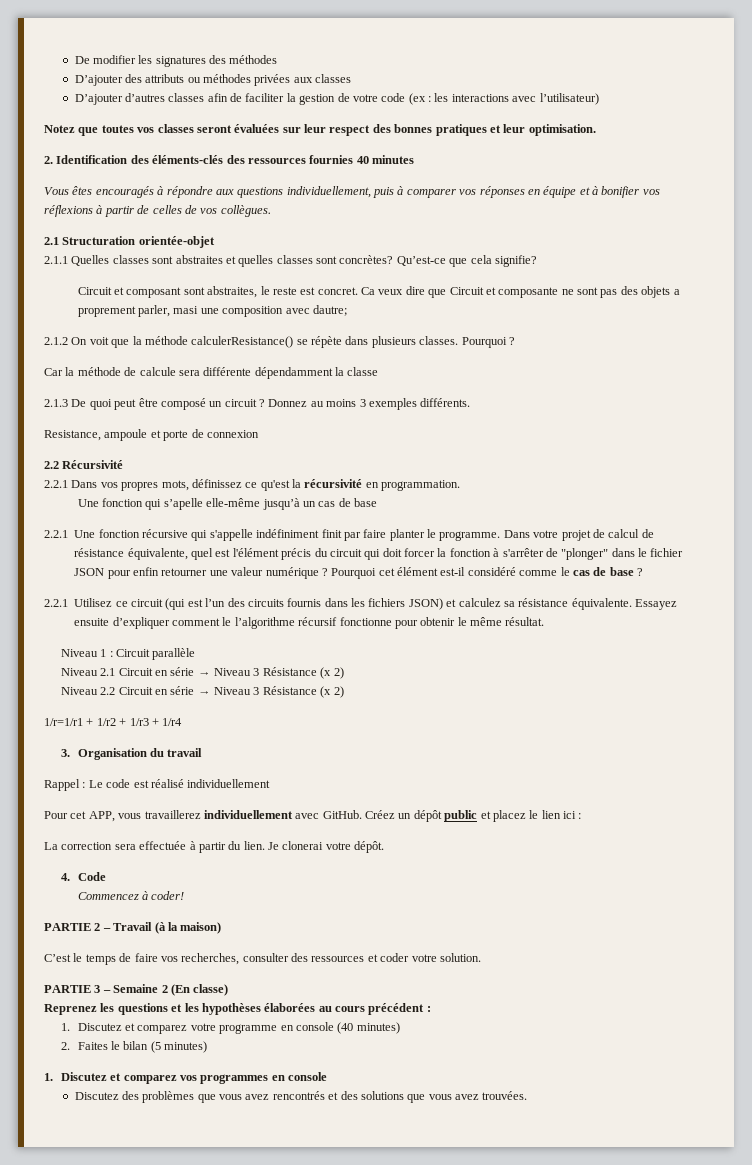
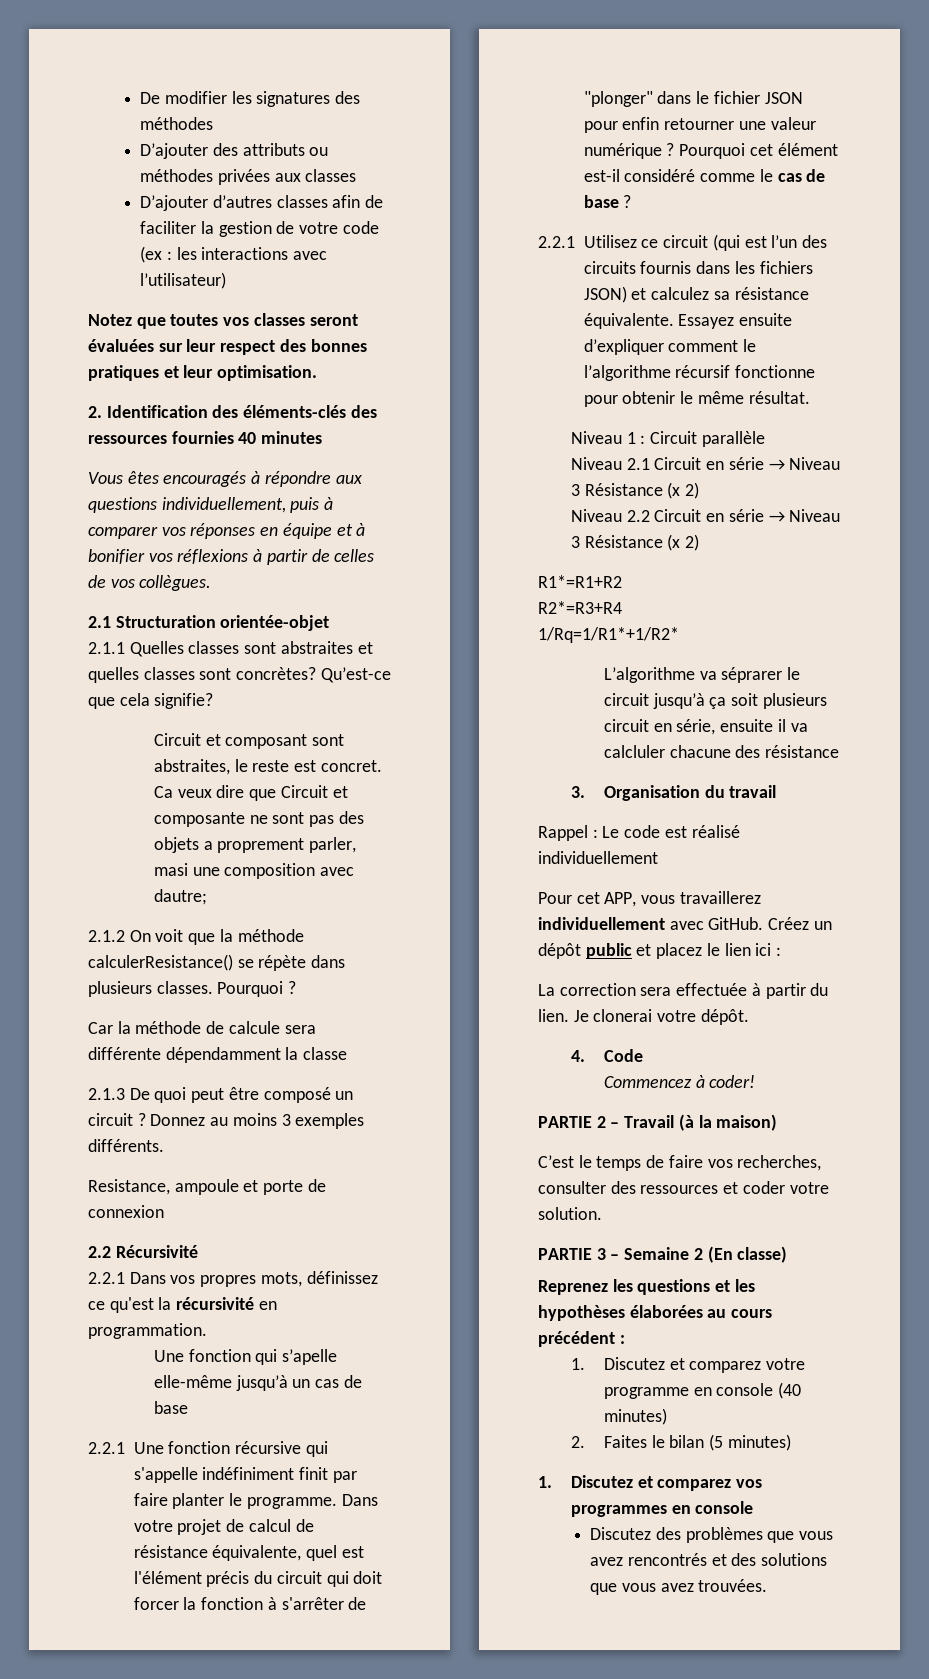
- 1/r=1/r1 + 1/r2 + 1/r3 + 1/r4
+ R1*=R1+R2
+ R2*=R3+R4
+ 1/Rq=1/R1*+1/R2*
+ L’algorithme va séprarer le circuit jusqu’à ça soit plusieurs circuit en série, ensuite il va calcluler chacune des résistance

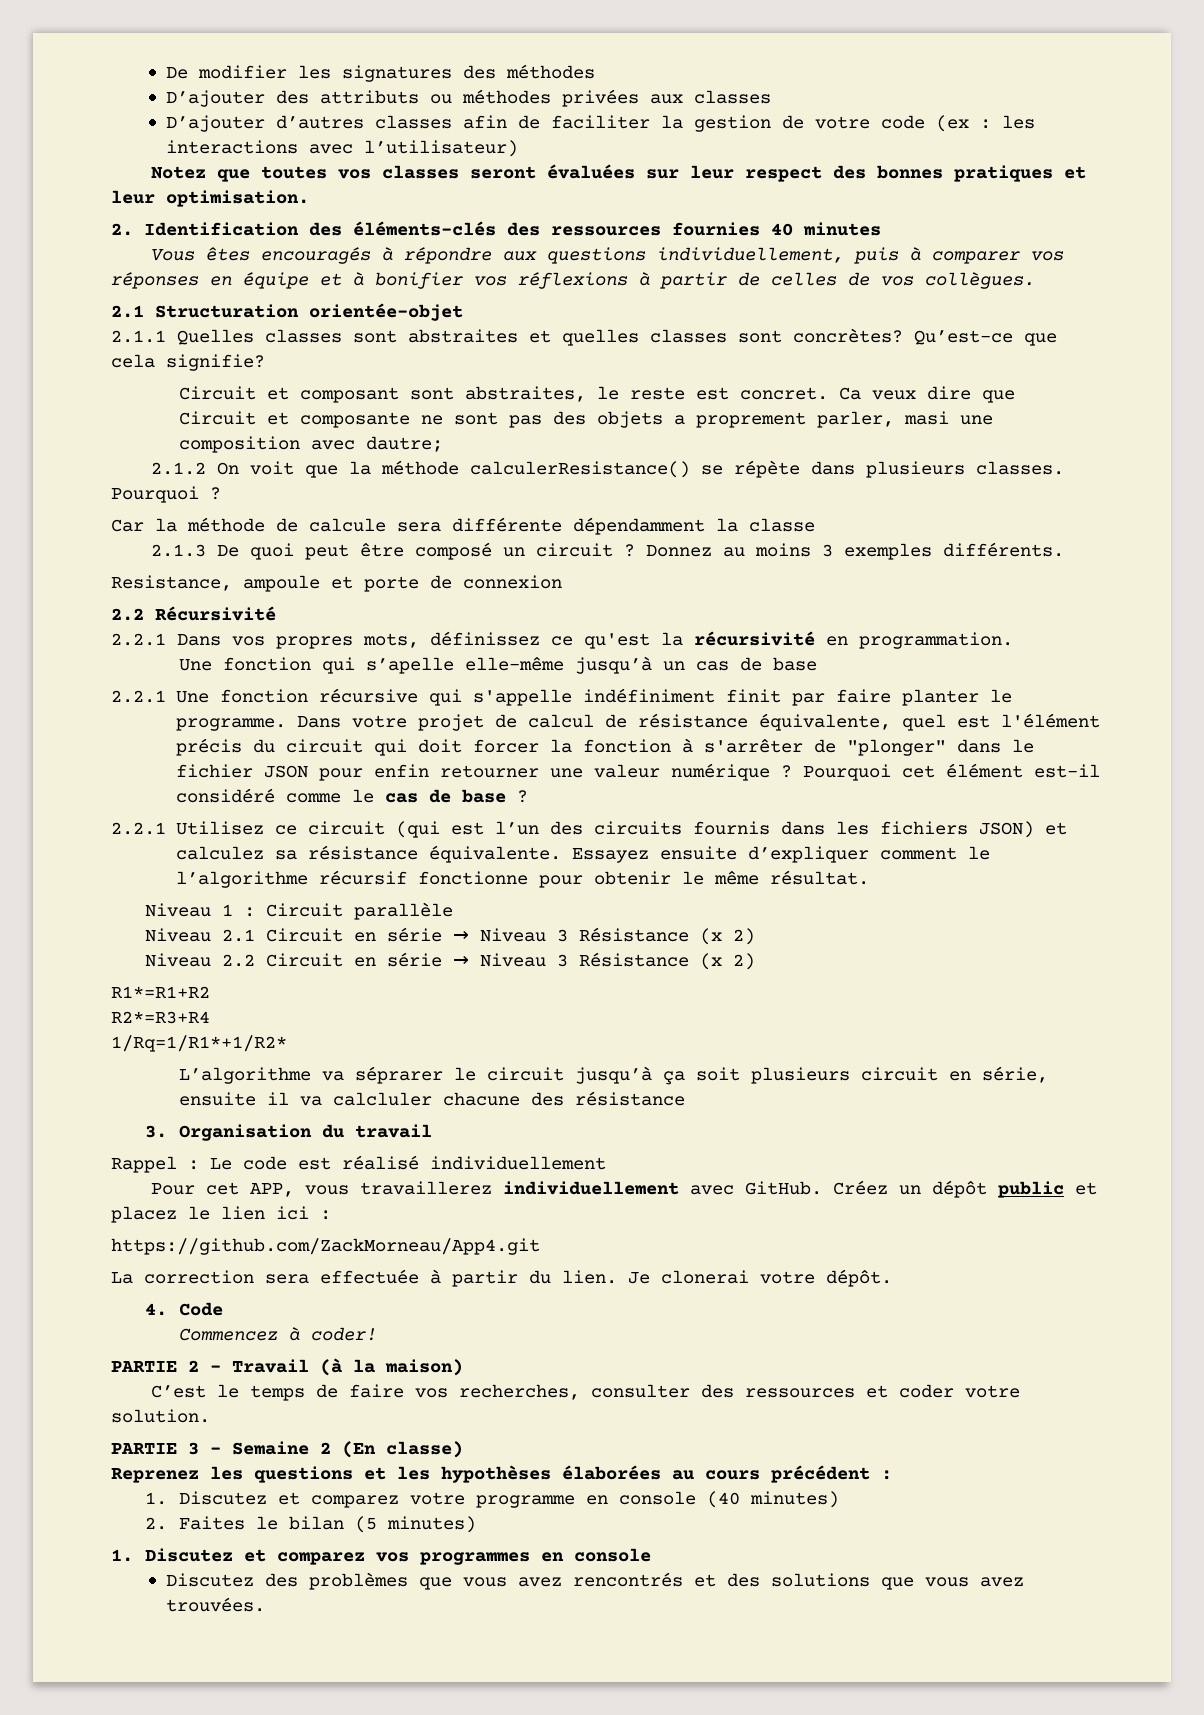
+ https://github.com/ZackMorneau/App4.git

